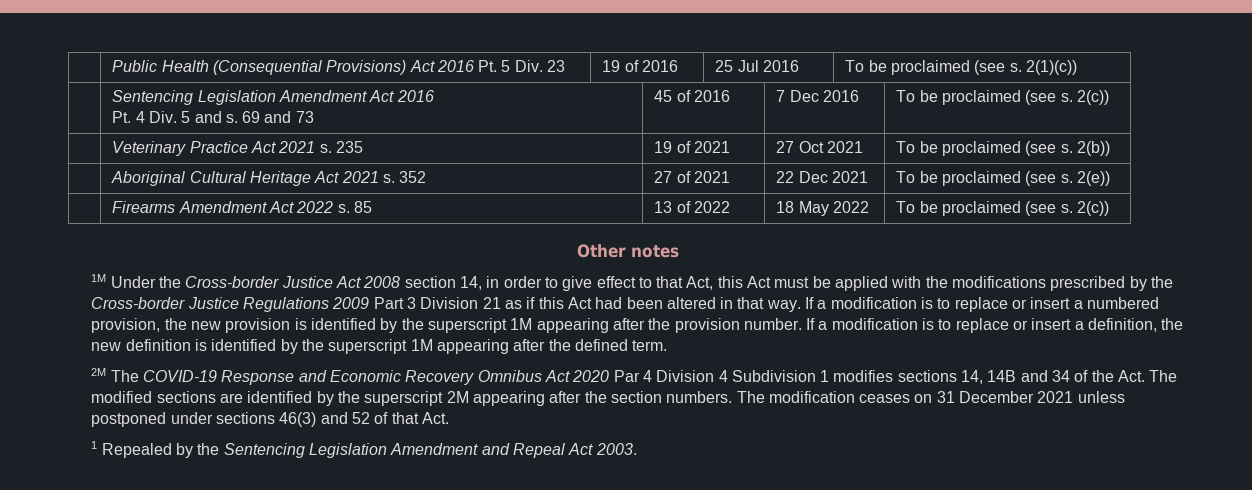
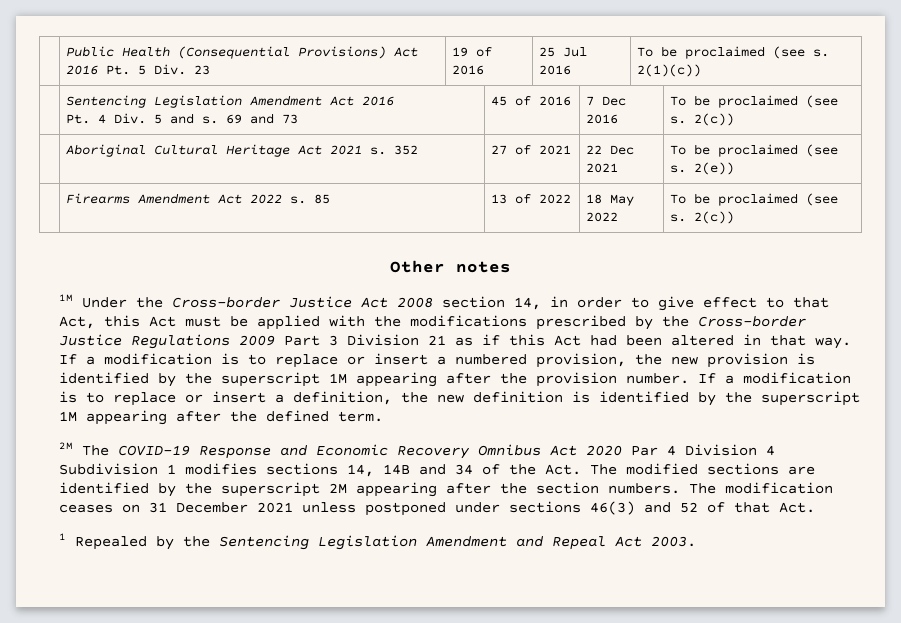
- | Veterinary Practice Act 2021 s. 235 | 19 of 2021 | 27 Oct 2021 | To be proclaimed (see s. 2(b))

